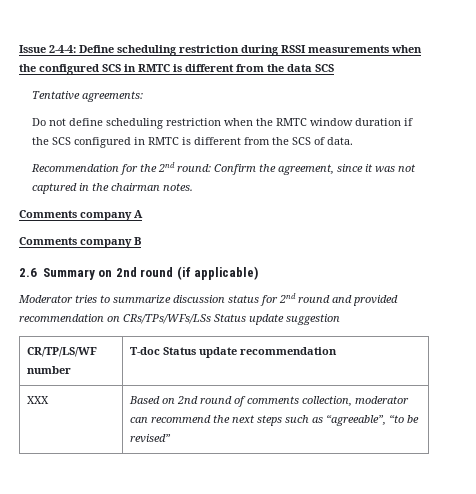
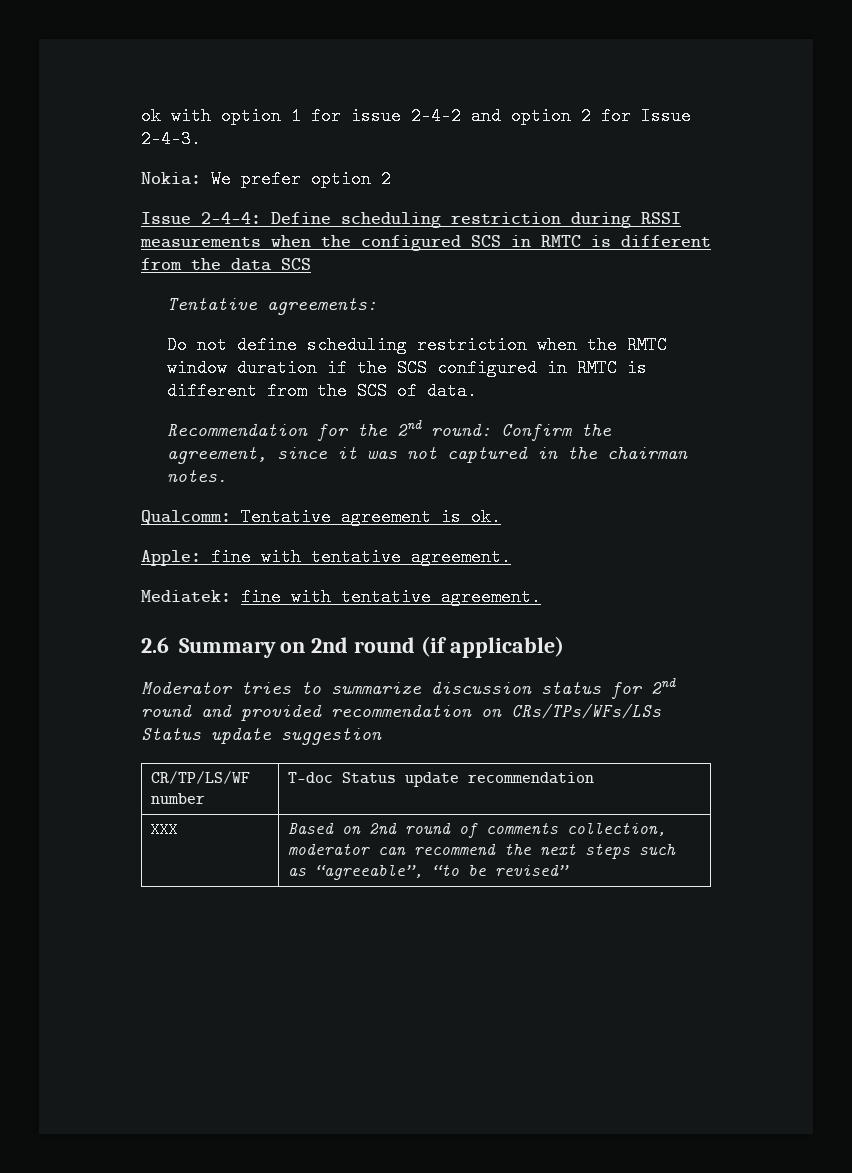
+ ok with option 1 for issue 2-4-2 and option 2 for Issue 2-4-3.
+ Nokia: We prefer option 2
- Comments company A
- Comments company B
+ Qualcomm: Tentative agreement is ok.
+ Apple: fine with tentative agreement.
+ Mediatek: fine with tentative agreement.

